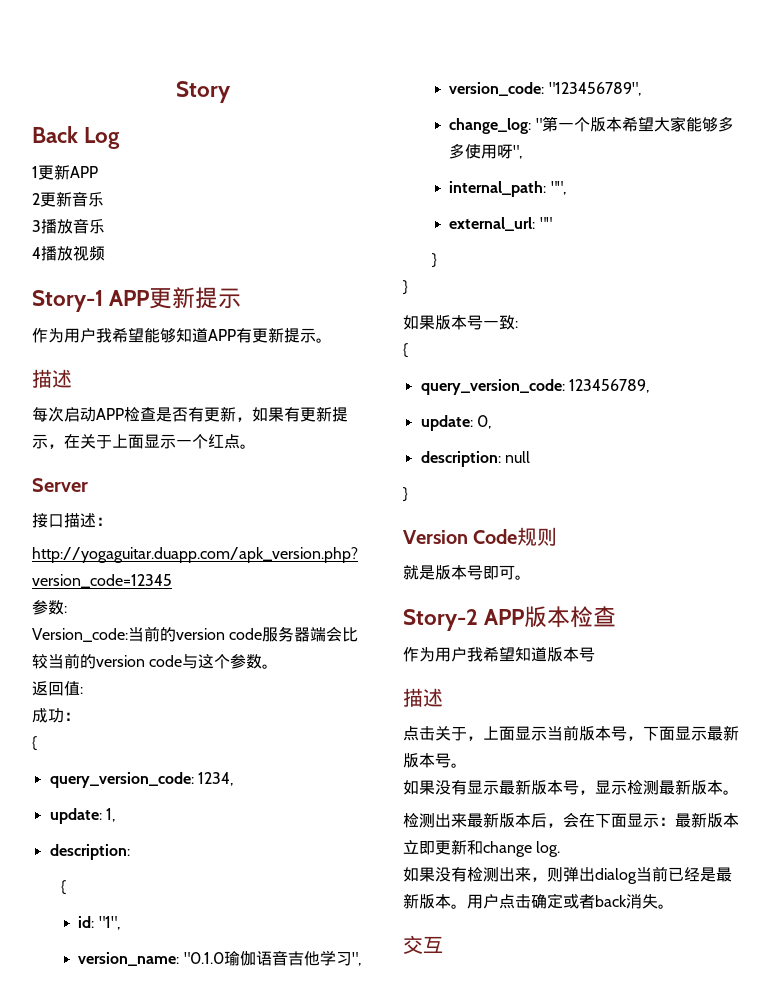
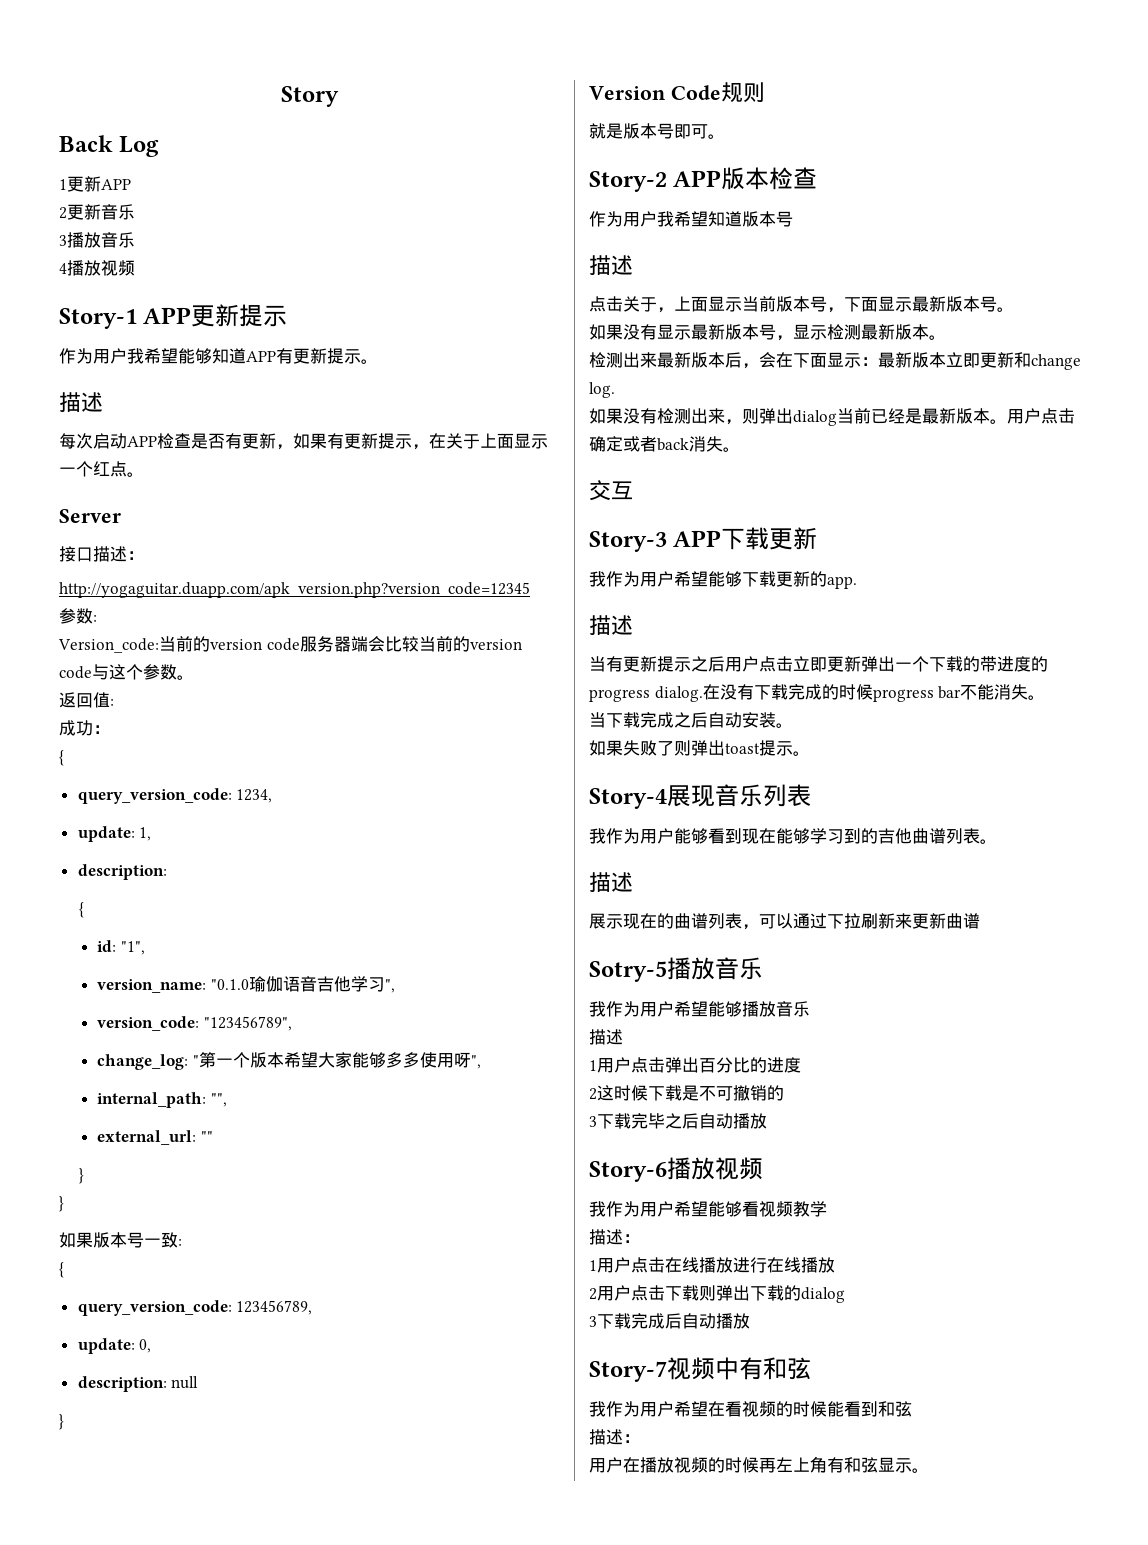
+ Story-3 APP下载更新
+ 我作为用户希望能够下载更新的app.
+ 描述
+ 当有更新提示之后用户点击立即更新弹出一个下载的带进度的progress dialog.在没有下载完成的时候progress bar不能消失。
+ 当下载完成之后自动安装。
+ 如果失败了则弹出toast提示。
+ Story-4展现音乐列表
+ 我作为用户能够看到现在能够学习到的吉他曲谱列表。
+ 描述
+ 展示现在的曲谱列表，可以通过下拉刷新来更新曲谱
+ Sotry-5播放音乐
+ 我作为用户希望能够播放音乐
+ 描述
+ 1用户点击弹出百分比的进度
+ 2这时候下载是不可撤销的
+ 3下载完毕之后自动播放
+ Story-6播放视频
+ 我作为用户希望能够看视频教学
+ 描述：
+ 1用户点击在线播放进行在线播放
+ 2用户点击下载则弹出下载的dialog
+ 3下载完成后自动播放
+ Story-7视频中有和弦
+ 我作为用户希望在看视频的时候能看到和弦
+ 描述：
+ 用户在播放视频的时候再左上角有和弦显示。

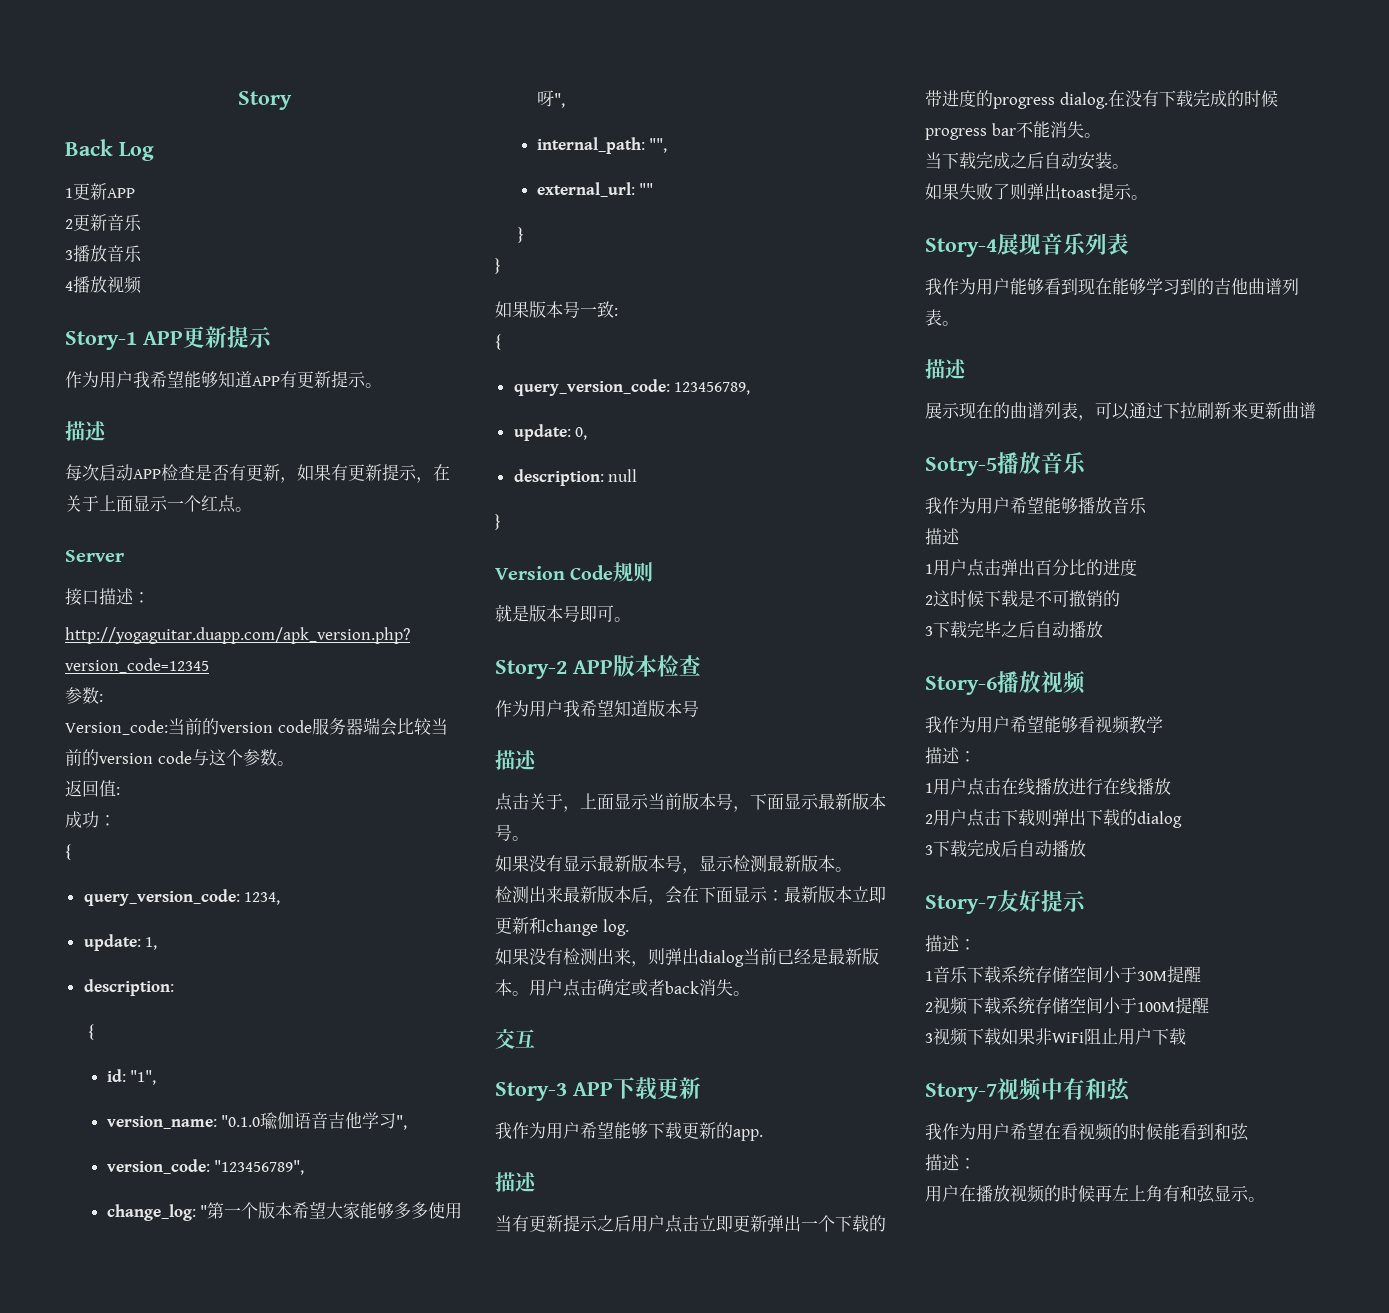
+ Story-7友好提示
+ 描述：
+ 1音乐下载系统存储空间小于30M提醒
+ 2视频下载系统存储空间小于100M提醒
+ 3视频下载如果非WiFi阻止用户下载

